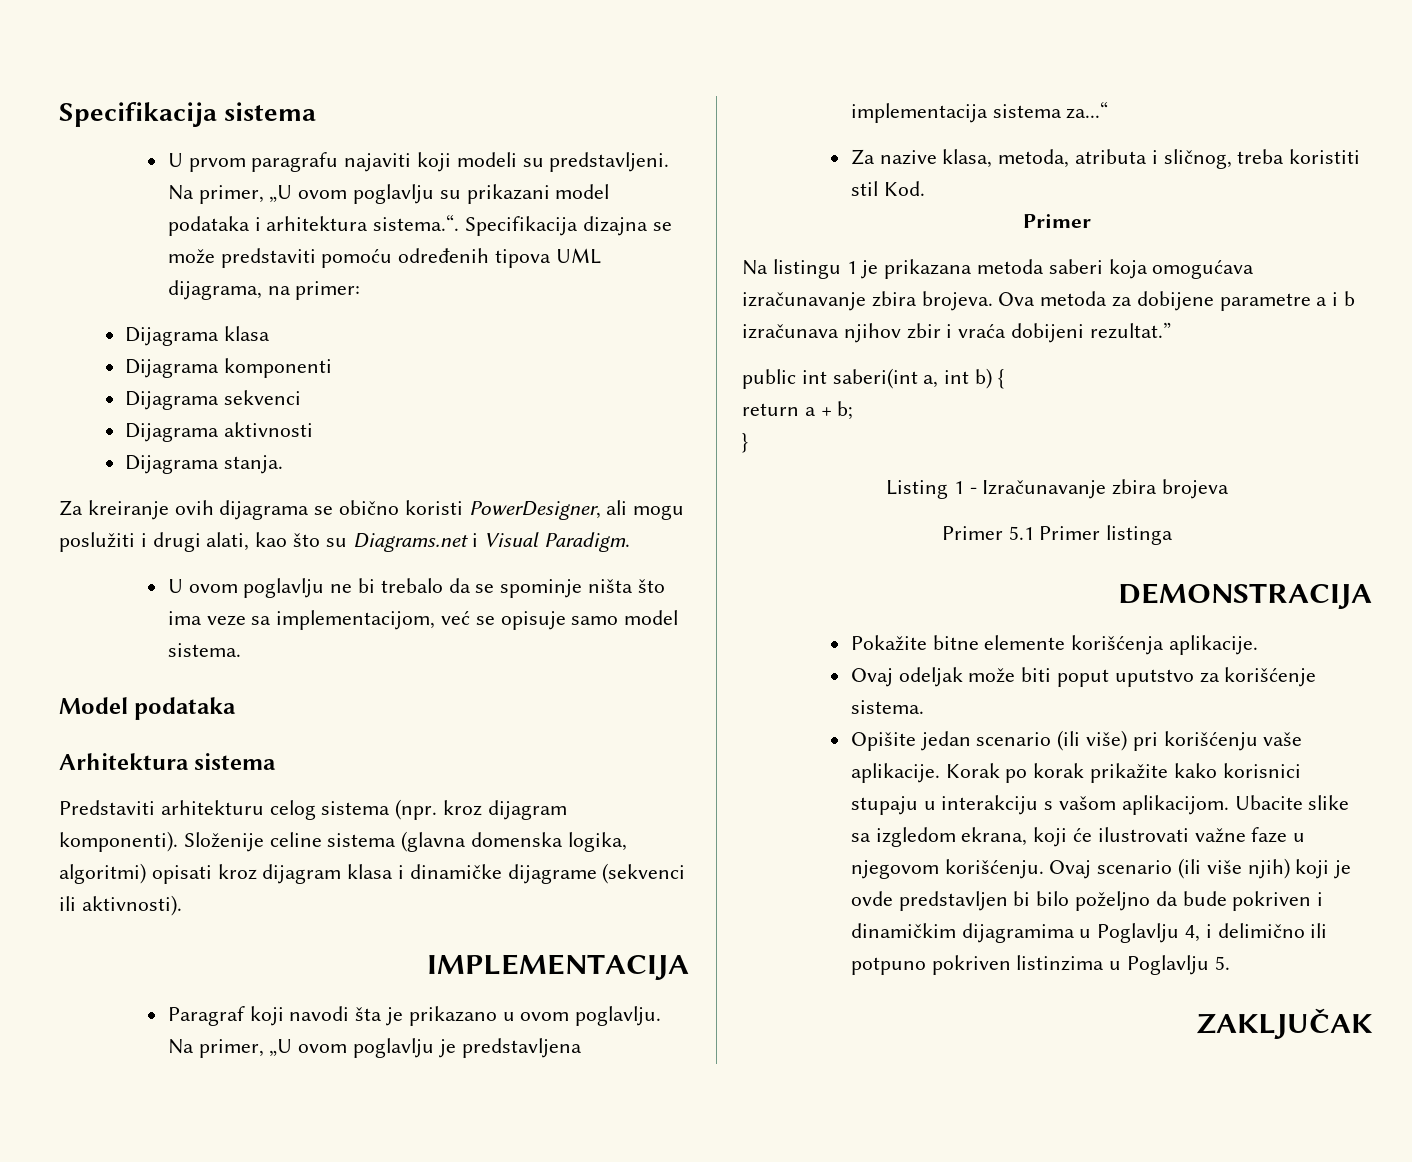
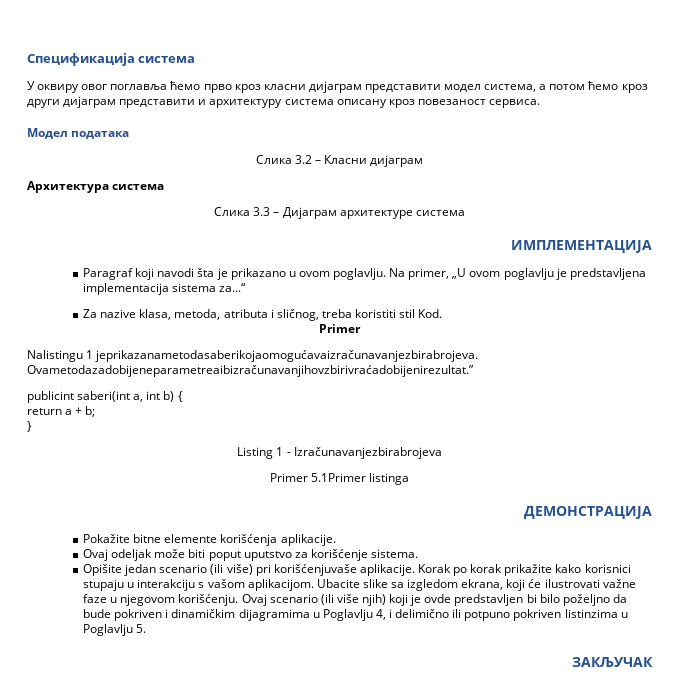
- Specifikacija sistema
- U prvom paragrafu najaviti koji modeli su predstavljeni. Na primer, „U ovom poglavlju su prikazani model podataka i arhitektura sistema.“. Specifikacija dizajna se može predstaviti pomoću određenih tipova UML dijagrama, na primer:
- Dijagrama klasa
- Dijagrama komponenti
- Dijagrama sekvenci
- Dijagrama aktivnosti
- Dijagrama stanja.
- Za kreiranje ovih dijagrama se obično koristi PowerDesigner, ali mogu poslužiti i drugi alati, kao što su Diagrams.net i Visual Paradigm.
- U ovom poglavlju ne bi trebalo da se spominje ništa što ima veze sa implementacijom, već se opisuje samo model sistema.
- Model podataka
- Arhitektura sistema
- Predstaviti arhitekturu celog sistema (npr. kroz dijagram komponenti). Složenije celine sistema (glavna domenska logika, algoritmi) opisati kroz dijagram klasa i dinamičke dijagrame (sekvenci ili aktivnosti).
- IMPLEMENTACIJA
+ Спецификација система
+ У оквиру овог поглавља ћемо прво кроз класни дијаграм представити модел система, а потом ћемо кроз други дијаграм представити и архитектуру система описану кроз повезаност сервиса.
+ Модел података
+ Слика 3.2 – Класни дијаграм
+ Архитектура система
+ Слика 3.3 – Дијаграм архитектуре система
+ ИМПЛЕМЕНТАЦИЈА
- Na listingu 1 je prikazana metoda saberi koja omogućava izračunavanje zbira brojeva. Ova metoda za dobijene parametre a i b izračunava njihov zbir i vraća dobijeni rezultat.”
- public int saberi(int a, int b) {
+ Nalistingu 1 jeprikazanametodasaberikojaomogućavaizračunavanjezbirabrojeva. Ovametodazadobijeneparametreaibizračunavanjihovzbirivraćadobijenirezultat.”
+ publicint saberi(int a, int b) {
- Listing 1 - Izračunavanje zbira brojeva
- Primer 5.1 Primer listinga
+ Listing 1 - Izračunavanjezbirabrojeva
+ Primer 5.1Primer listinga
- DEMONSTRACIJA
+ ДЕМОНСТРАЦИЈА
- Opišite jedan scenario (ili više) pri korišćenju vaše aplikacije.
+ Opišite jedan scenario (ili više) pri korišćenjuvaše aplikacije.
- ZAKLJUČAK
+ ЗАКЉУЧАК

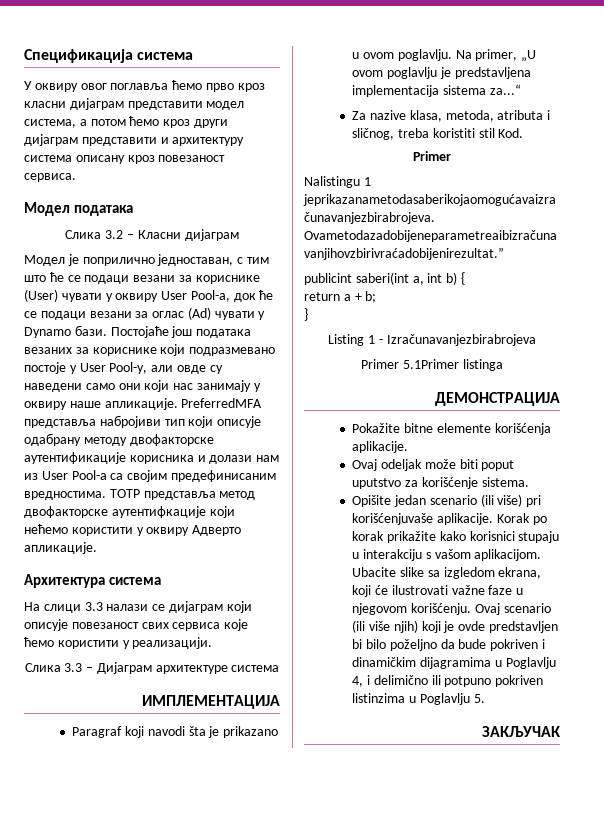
+ Модел је поприлично једноставан, с тим што ће се подаци везани за кориснике (User) чувати у оквиру User Pool-a, док ће се подаци везани за оглас (Ad) чувати у Dynamo бази. Постојаће још података везаних за кориснике који подразмевано постоје у User Pool-у, али овде су наведени само они који нас занимају у оквиру наше апликације. PreferredMFA представља набројиви тип који описује одабрану методу двофакторске аутентификације корисника и долази нам из User Pool-а са својим предефинисаним вредностима. TOTP представља метод двофакторске аутентифкације који нећемо користити у оквиру Адверто апликације.
  Архитектура система
+ На слици 3.3 налази се дијаграм који описује повезаност свих сервиса које ћемо користити у реализацији.

